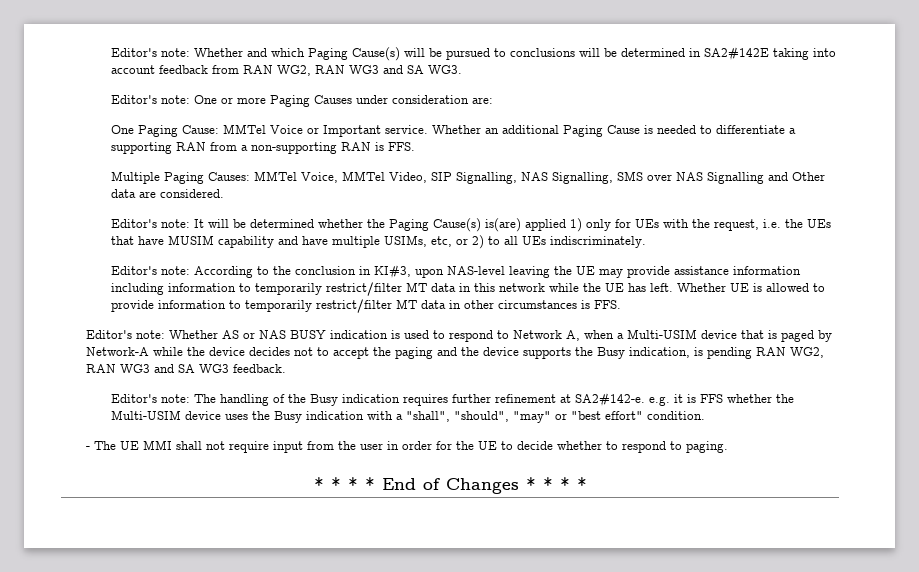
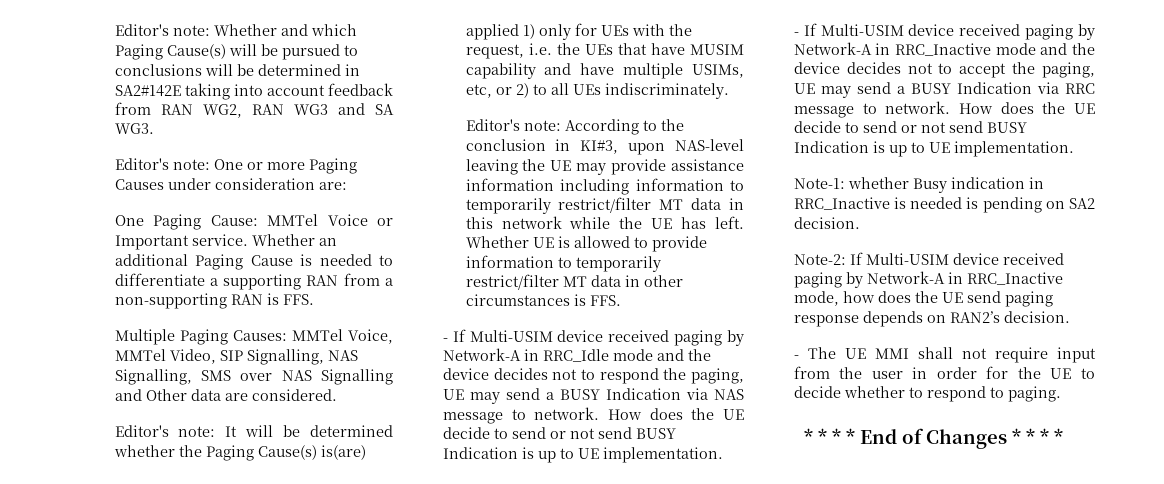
- Editor's note: Whether AS or NAS BUSY indication is used to respond to Network A, when a Multi-USIM device that is paged by Network-A while the device decides not to accept the paging and the device supports the Busy indication, is pending RAN WG2, RAN WG3 and SA WG3 feedback.
- Editor's note: The handling of the Busy indication requires further refinement at SA2#142-e. e.g. it is FFS whether the Multi-USIM device uses the Busy indication with a "shall", "should", "may" or "best effort" condition.
+ - If Multi-USIM device received paging by Network-A in RRC_Idle mode and the device decides not to respond the paging, UE may send a BUSY Indication via NAS message to network. How does the UE decide to send or not send BUSY Indication is up to UE implementation.
+ - If Multi-USIM device received paging by Network-A in RRC_Inactive mode and the device decides not to accept the paging, UE may send a BUSY Indication via RRC message to network. How does the UE decide to send or not send BUSY Indication is up to UE implementation.
+ Note-1: whether Busy indication in RRC_Inactive is needed is pending on SA2 decision.
+ Note-2: If Multi-USIM device received paging by Network-A in RRC_Inactive mode, how does the UE send paging response depends on RAN2’s decision.

